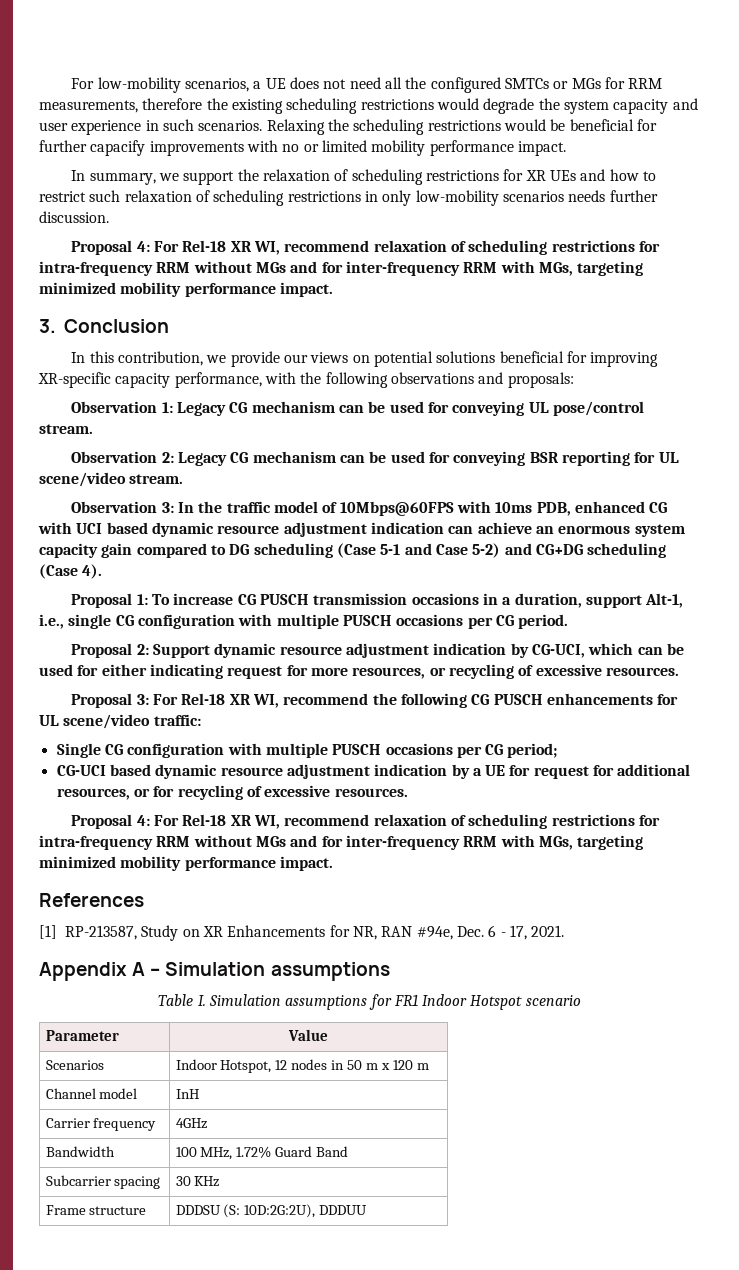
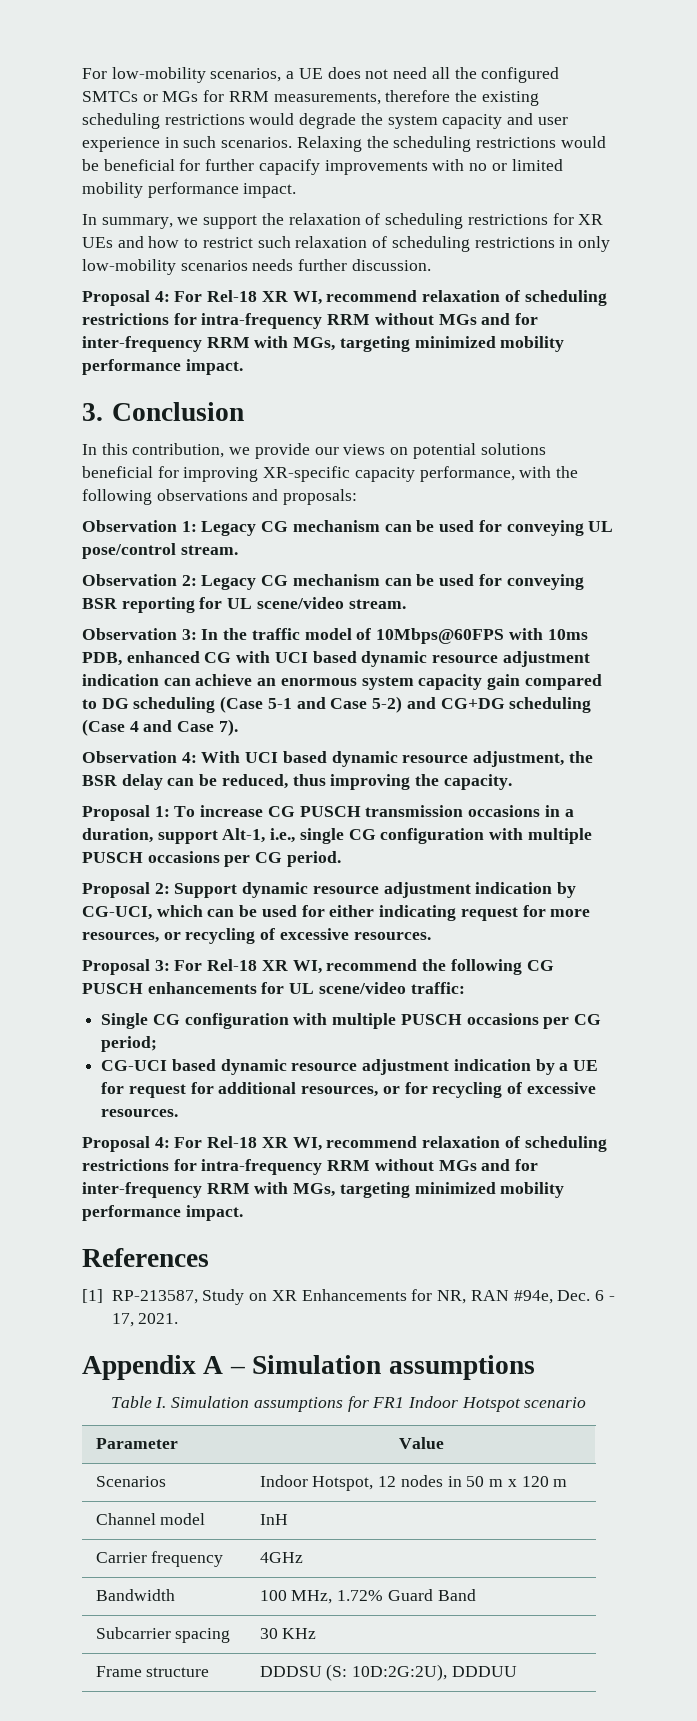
- Observation 3: In the traffic model of 10Mbps@60FPS with 10ms PDB, enhanced CG with UCI based dynamic resource adjustment indication can achieve an enormous system capacity gain compared to DG scheduling (Case 5-1 and Case 5-2) and CG+DG scheduling (Case 4).
+ Observation 3: In the traffic model of 10Mbps@60FPS with 10ms PDB, enhanced CG with UCI based dynamic resource adjustment indication can achieve an enormous system capacity gain compared to DG scheduling (Case 5-1 and Case 5-2) and CG+DG scheduling (Case 4 and Case 7).
+ Observation 4: With UCI based dynamic resource adjustment, the BSR delay can be reduced, thus improving the capacity.

